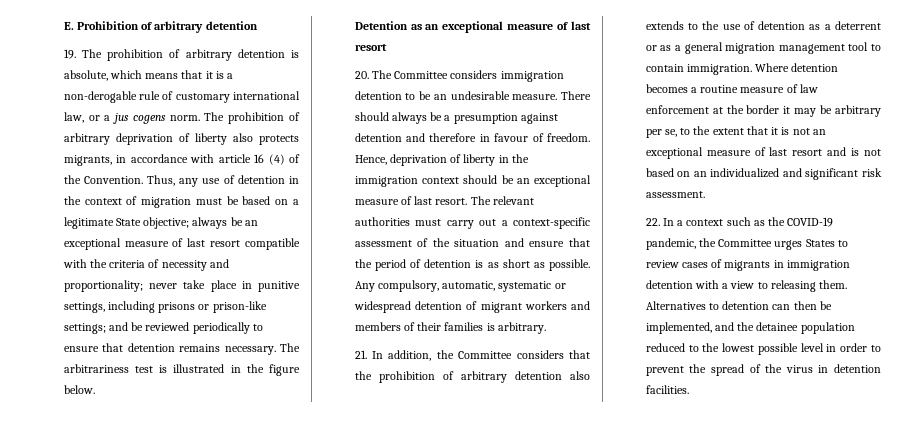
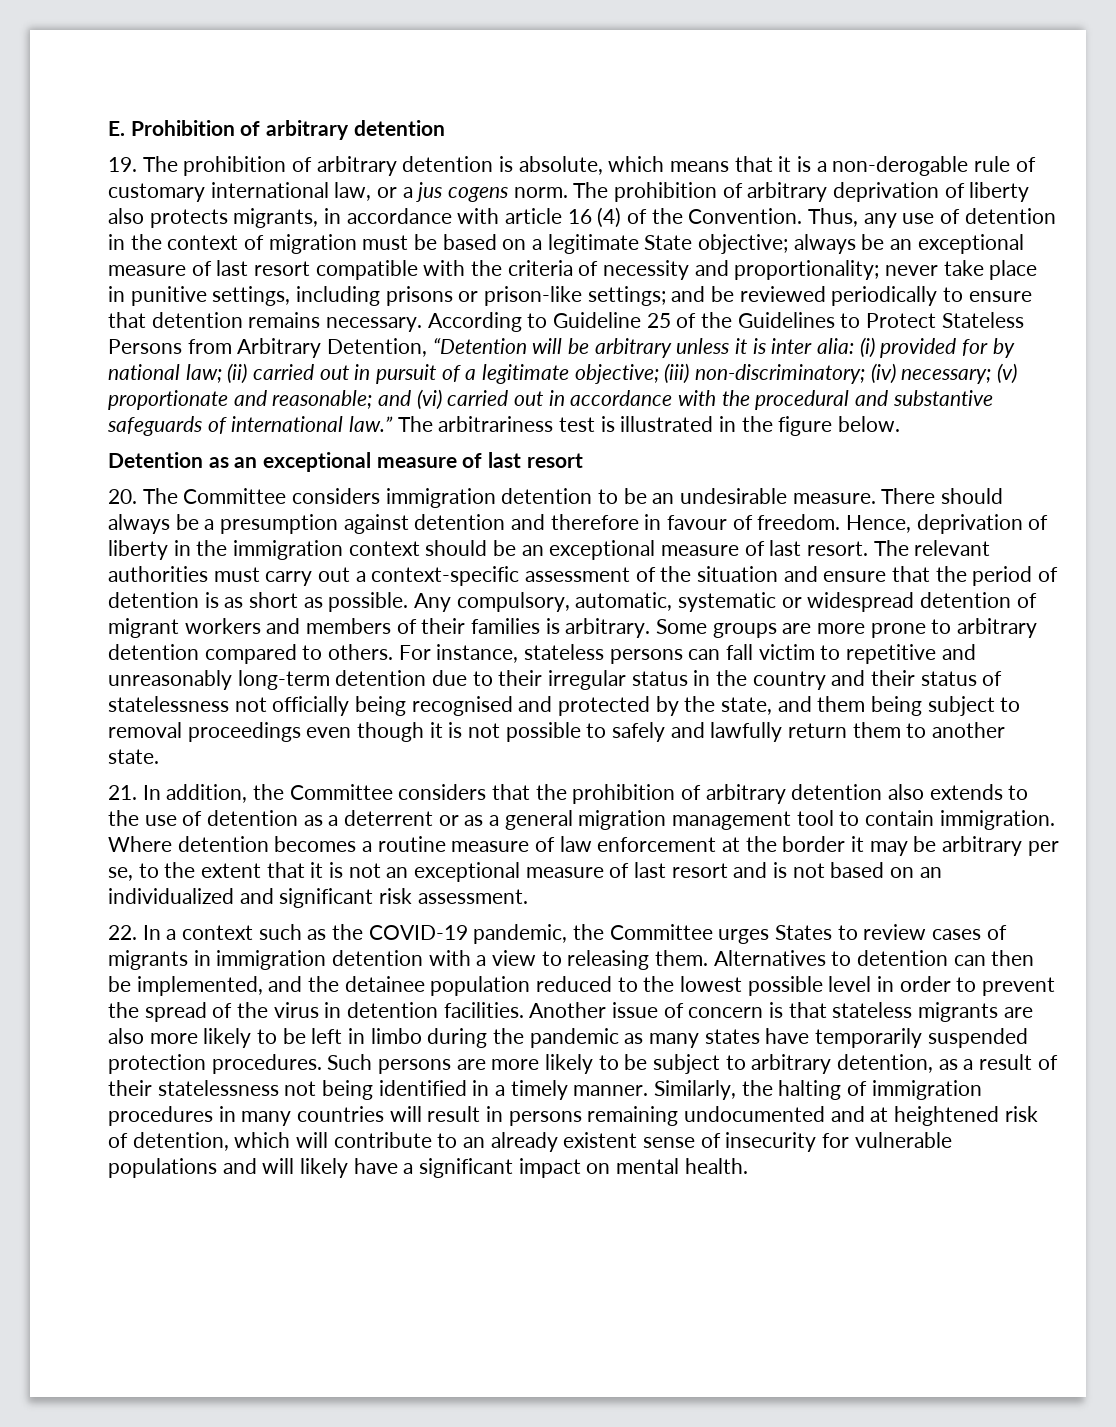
+ According to Guideline 25 of the Guidelines to Protect Stateless Persons from Arbitrary Detention, “Detention will be arbitrary unless it is inter alia: (i) provided for by national law; (ii) carried out in pursuit of a legitimate objective; (iii) non-discriminatory; (iv) necessary; (v) proportionate and reasonable; and (vi) carried out in accordance with the procedural and substantive safeguards of international law.”
+ Some groups are more prone to arbitrary detention compared to others. For instance, stateless persons can fall victim to repetitive and unreasonably long-term detention due to their irregular status in the country and their status of statelessness not officially being recognised and protected by the state, and them being subject to removal proceedings even though it is not possible to safely and lawfully return them to another state.
+ Another issue of concern is that stateless migrants are also more likely to be left in limbo during the pandemic as many states have temporarily suspended protection procedures. Such persons are more likely to be subject to arbitrary detention, as a result of their statelessness not being identified in a timely manner. Similarly, the halting of immigration procedures in many countries will result in persons remaining undocumented and at heightened risk of detention, which will contribute to an already existent sense of insecurity for vulnerable populations and will likely have a significant impact on mental health.

